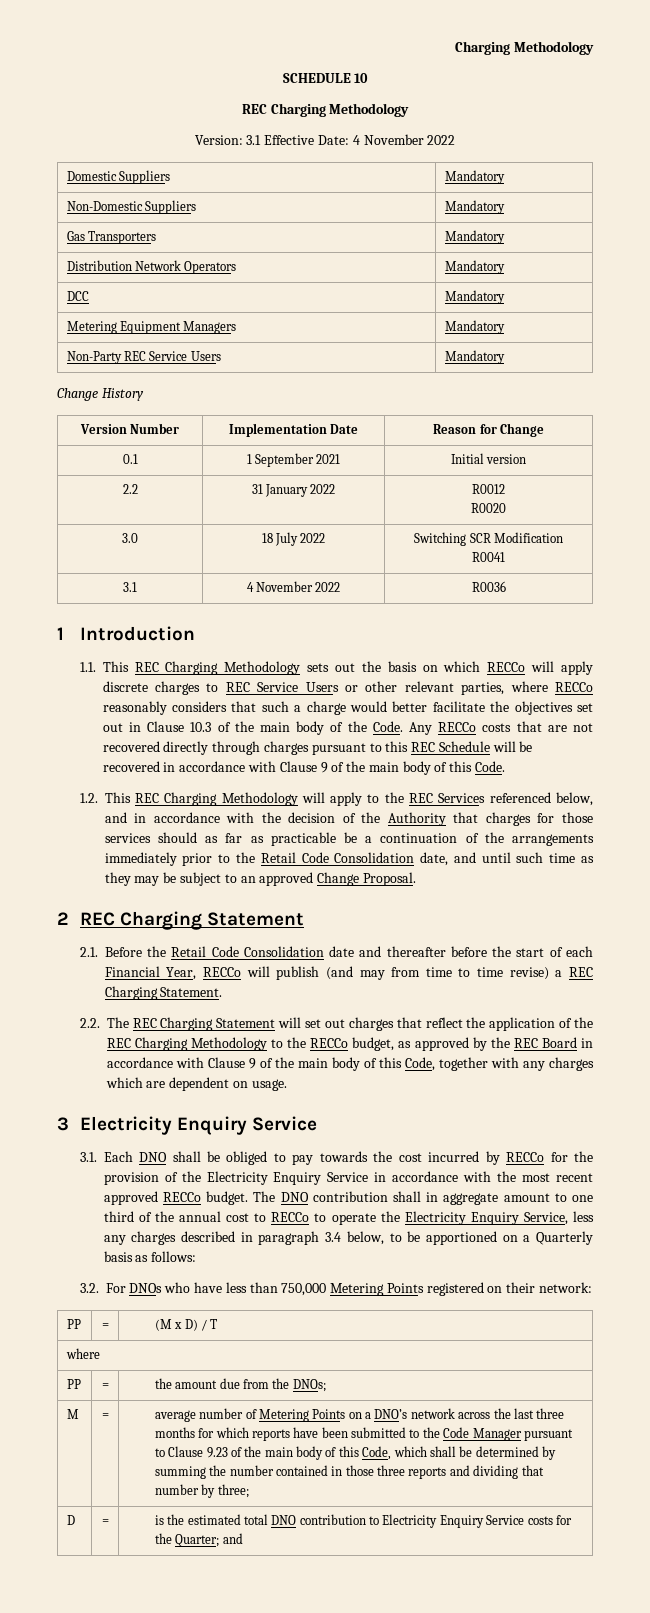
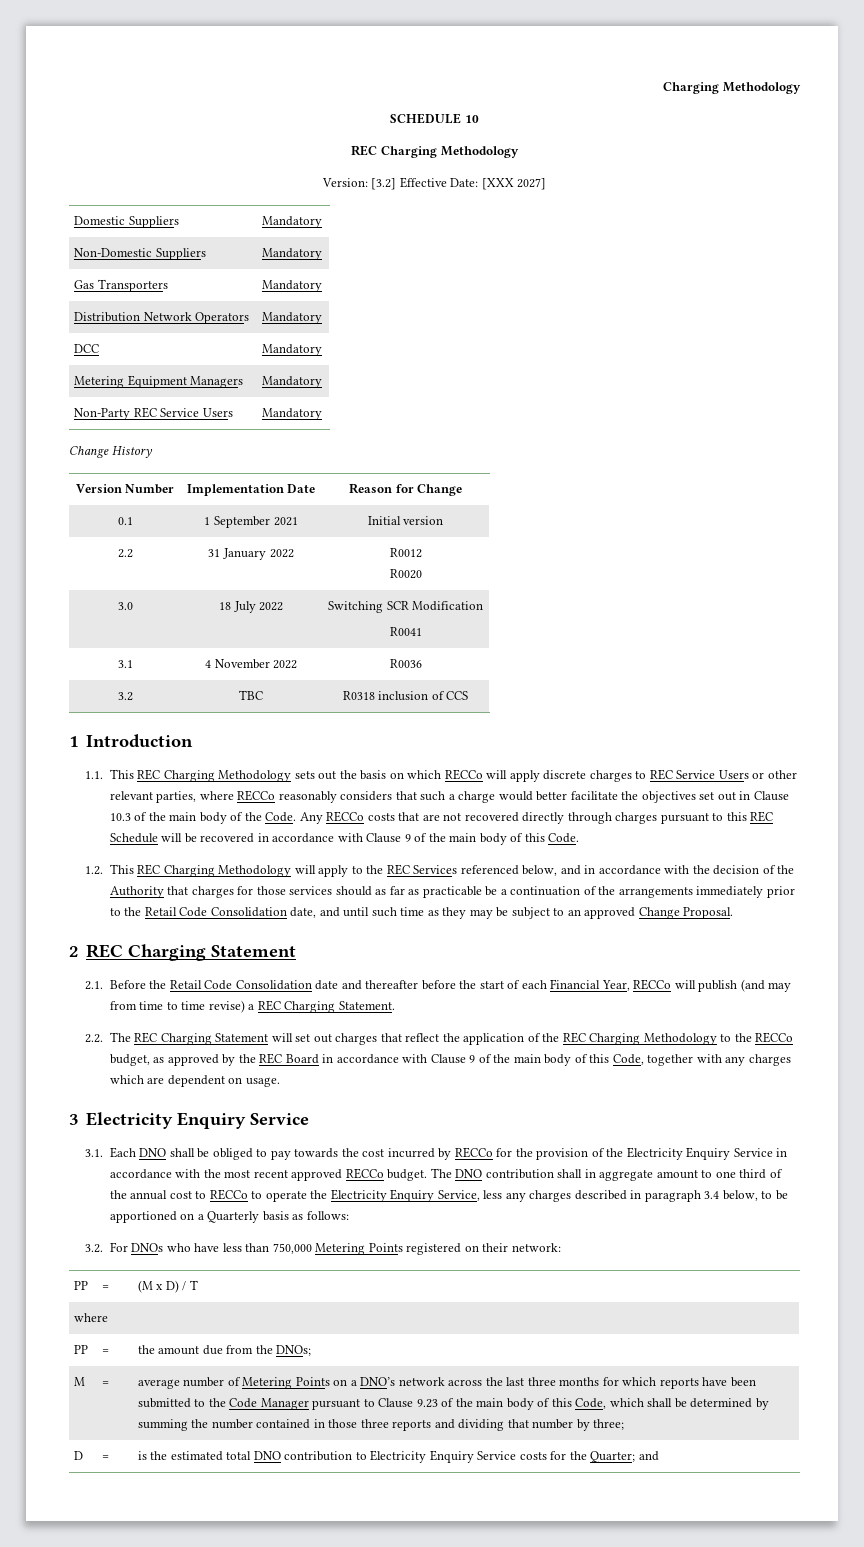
- Version: 3.1 Effective Date: 4 November 2022
+ Version: [3.2] Effective Date: [XXX 2027]
+ 3.2 | TBC | R0318 inclusion of CCS

